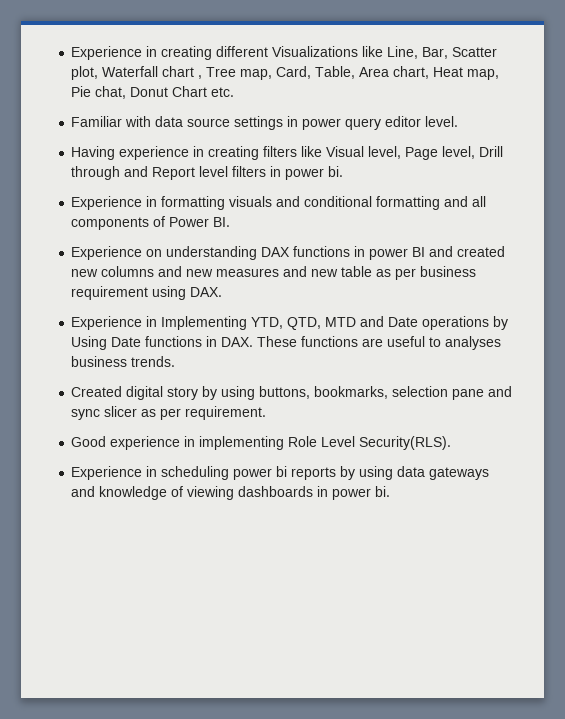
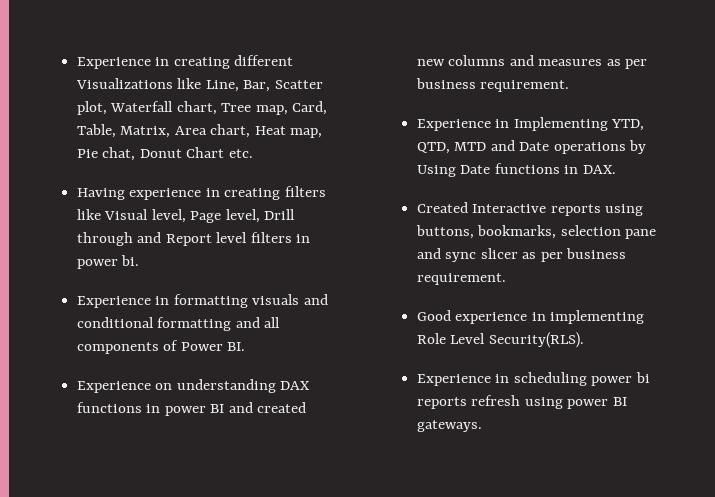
- Experience in creating different Visualizations like Line, Bar, Scatter plot, Waterfall chart , Tree map, Card, Table, Area chart, Heat map, Pie chat, Donut Chart etc.
+ Experience in creating different Visualizations like Line, Bar, Scatter plot, Waterfall chart, Tree map, Card, Table, Matrix, Area chart, Heat map, Pie chat, Donut Chart etc.
- Familiar with data source settings in power query editor level.
- Experience on understanding DAX functions in power BI and created new columns and new measures and new table as per business requirement using DAX.
+ Experience on understanding DAX functions in power BI and created new columns and measures as per business requirement.
- Experience in Implementing YTD, QTD, MTD and Date operations by Using Date functions in DAX. These functions are useful to analyses business trends.
- Created digital story by using buttons, bookmarks, selection pane and sync slicer as per requirement.
+ Experience in Implementing YTD, QTD, MTD and Date operations by Using Date functions in DAX.
+ Created Interactive reports using buttons, bookmarks, selection pane and sync slicer as per business requirement.
- Experience in scheduling power bi reports by using data gateways and knowledge of viewing dashboards in power bi.
+ Experience in scheduling power bi reports refresh using power BI gateways.

